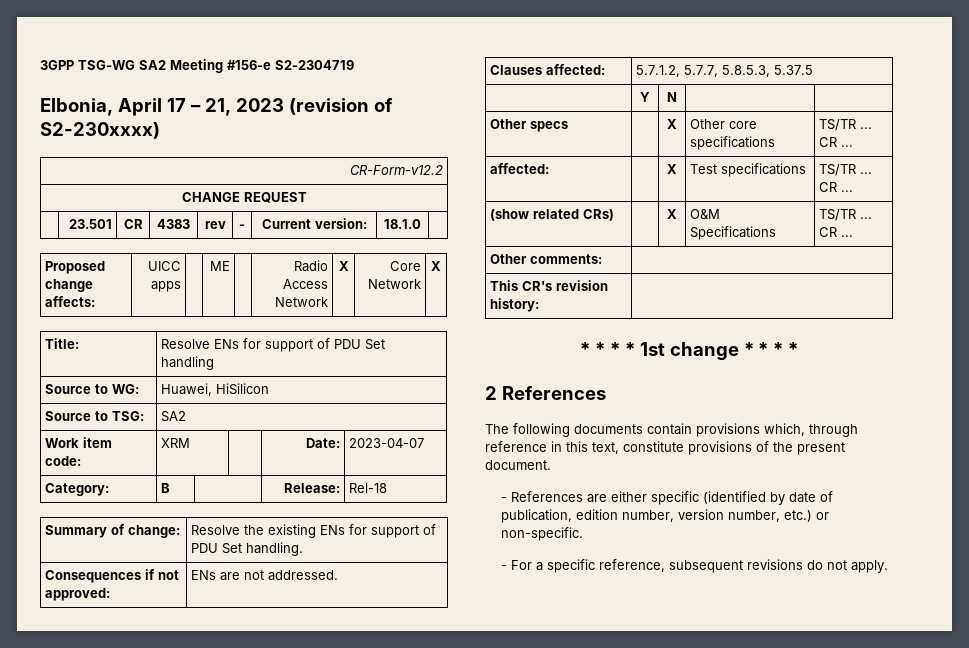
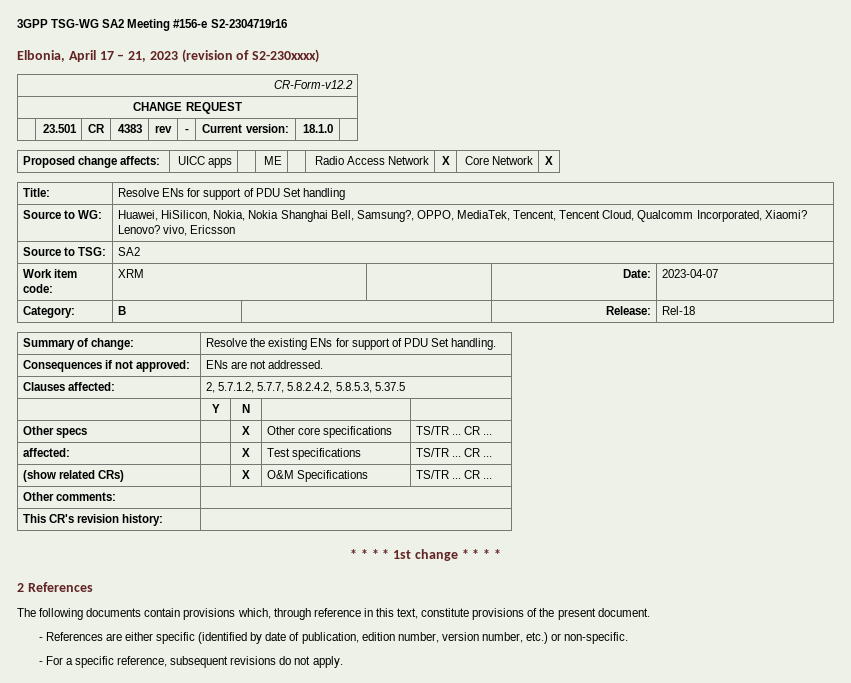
- 3GPP TSG-WG SA2 Meeting #156-e S2-2304719
+ 3GPP TSG-WG SA2 Meeting #156-e S2-2304719r16
- Source to WG: | Huawei, HiSilicon
+ Source to WG: | Huawei, HiSilicon, Nokia, Nokia Shanghai Bell, Samsung?, OPPO, MediaTek, Tencent, Tencent Cloud, Qualcomm Incorporated, Xiaomi? Lenovo? vivo, Ericsson
- Clauses affected: | 5.7.1.2, 5.7.7, 5.8.5.3, 5.37.5
+ Clauses affected: | 2, 5.7.1.2, 5.7.7, 5.8.2.4.2, 5.8.5.3, 5.37.5

